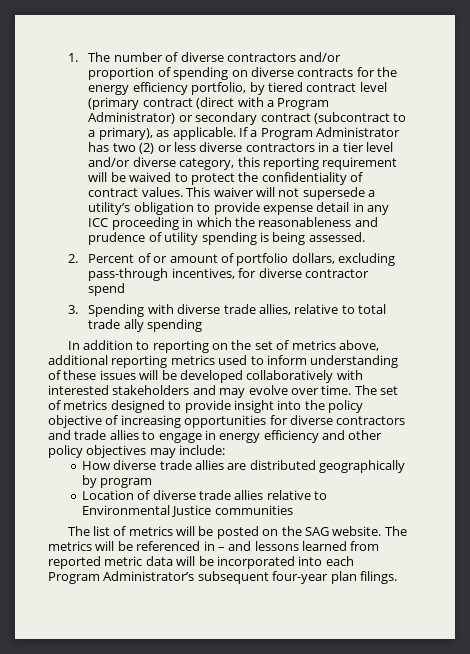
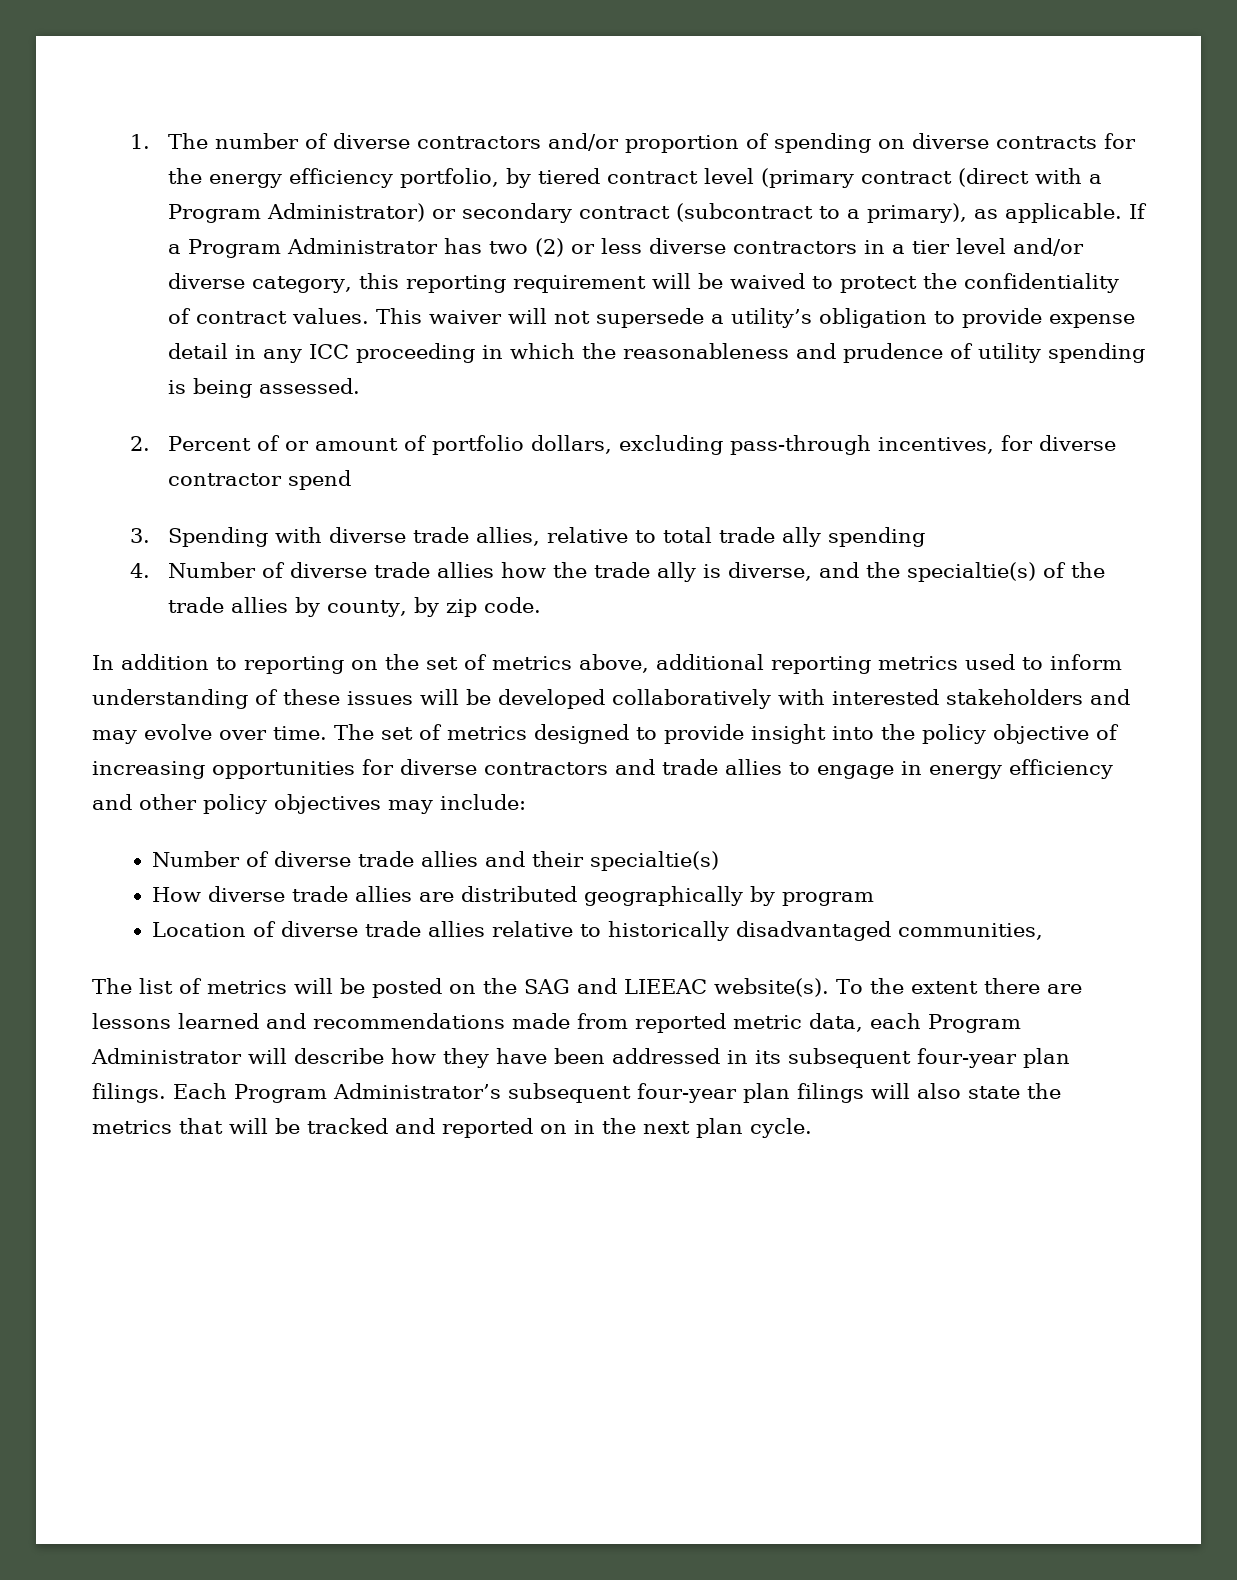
+ 4. Number of diverse trade allies how the trade ally is diverse, and the specialtie(s) of the trade allies by county, by zip code.
+ Number of diverse trade allies and their specialtie(s)
- Location of diverse trade allies relative to Environmental Justice communities
+ Location of diverse trade allies relative to historically disadvantaged communities,
- The list of metrics will be posted on the SAG website. The metrics will be referenced in – and lessons learned from reported metric data will be incorporated into each Program Administrator’s subsequent four-year plan filings.
+ The list of metrics will be posted on the SAG and LIEEAC website(s). To the extent there are lessons learned and recommendations made from reported metric data, each Program Administrator will describe how they have been addressed in its subsequent four-year plan filings. Each Program Administrator’s subsequent four-year plan filings will also state the metrics that will be tracked and reported on in the next plan cycle.

